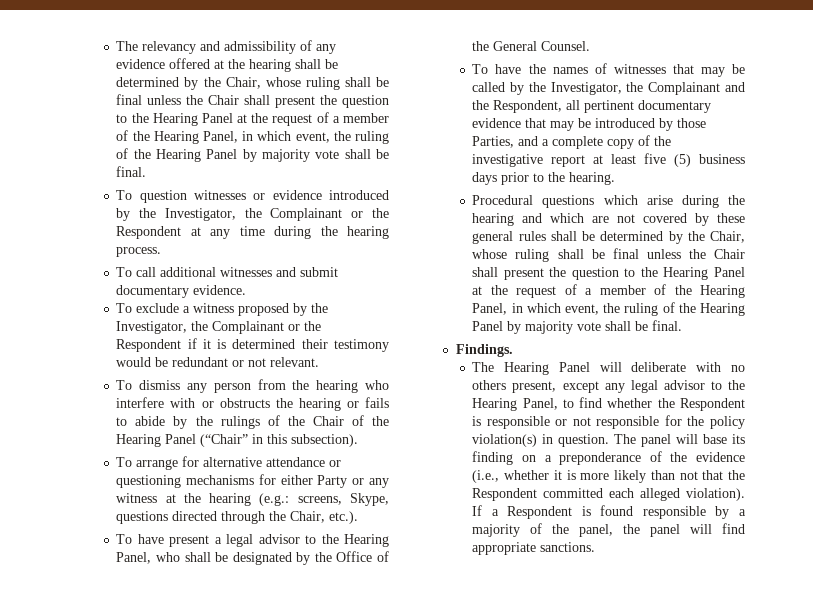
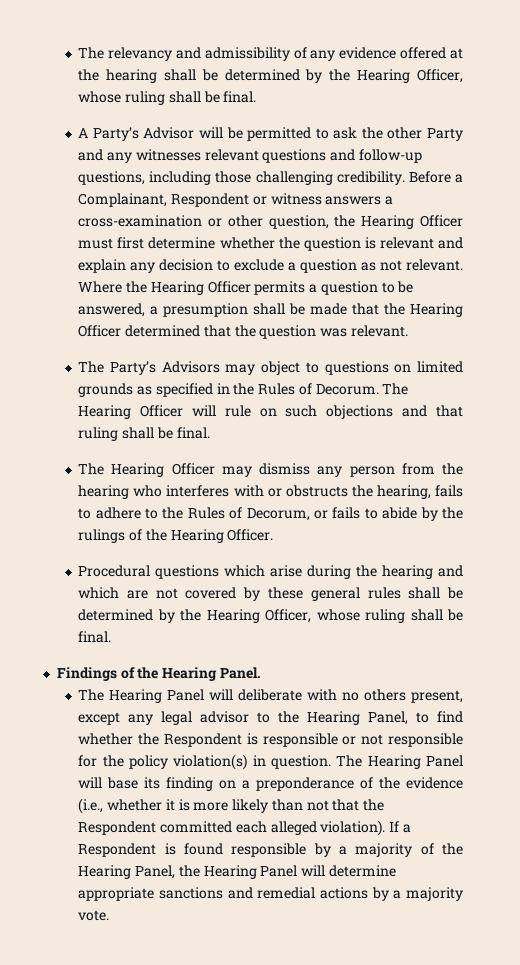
- The relevancy and admissibility of any evidence offered at the hearing shall be determined by the Chair, whose ruling shall be final unless the Chair shall present the question to the Hearing Panel at the request of a member of the Hearing Panel, in which event, the ruling of the Hearing Panel by majority vote shall be final.
- To question witnesses or evidence introduced by the Investigator, the Complainant or the Respondent at any time during the hearing process.
- To call additional witnesses and submit documentary evidence.
- To exclude a witness proposed by the Investigator, the Complainant or the Respondent if it is determined their testimony would be redundant or not relevant.
- To dismiss any person from the hearing who interfere with or obstructs the hearing or fails to abide by the rulings of the Chair of the Hearing Panel (“Chair” in this subsection).
- To arrange for alternative attendance or questioning mechanisms for either Party or any witness at the hearing (e.g.: screens, Skype, questions directed through the Chair, etc.).
- To have present a legal advisor to the Hearing Panel, who shall be designated by the Office of the General Counsel.
- To have the names of witnesses that may be called by the Investigator, the Complainant and the Respondent, all pertinent documentary evidence that may be introduced by those Parties, and a complete copy of the investigative report at least five (5) business days prior to the hearing.
+ The relevancy and admissibility of any evidence offered at the hearing shall be determined by the Hearing Officer, whose ruling shall be final.
+ A Party’s Advisor will be permitted to ask the other Party and any witnesses relevant questions and follow-up questions, including those challenging credibility. Before a Complainant, Respondent or witness answers a cross-examination or other question, the Hearing Officer must first determine whether the question is relevant and explain any decision to exclude a question as not relevant. Where the Hearing Officer permits a question to be answered, a presumption shall be made that the Hearing Officer determined that the question was relevant.
+ The Party’s Advisors may object to questions on limited grounds as specified in the Rules of Decorum. The Hearing Officer will rule on such objections and that ruling shall be final.
+ The Hearing Officer may dismiss any person from the hearing who interferes with or obstructs the hearing, fails to adhere to the Rules of Decorum, or fails to abide by the rulings of the Hearing Officer.
- Procedural questions which arise during the hearing and which are not covered by these general rules shall be determined by the Chair, whose ruling shall be final unless the Chair shall present the question to the Hearing Panel at the request of a member of the Hearing Panel, in which event, the ruling of the Hearing Panel by majority vote shall be final.
- Findings.
+ Procedural questions which arise during the hearing and which are not covered by these general rules shall be determined by the Hearing Officer, whose ruling shall be final.
+ Findings of the Hearing Panel.
- The panel will base its finding on a preponderance of the evidence (i.e., whether it is more likely than not that the Respondent committed each alleged violation).
+ The Hearing Panel will base its finding on a preponderance of the evidence (i.e., whether it is more likely than not that the Respondent committed each alleged violation).
- If a Respondent is found responsible by a majority of the panel, the panel will find appropriate sanctions.
+ If a Respondent is found responsible by a majority of the Hearing Panel, the Hearing Panel will determine appropriate sanctions and remedial actions by a majority vote.

